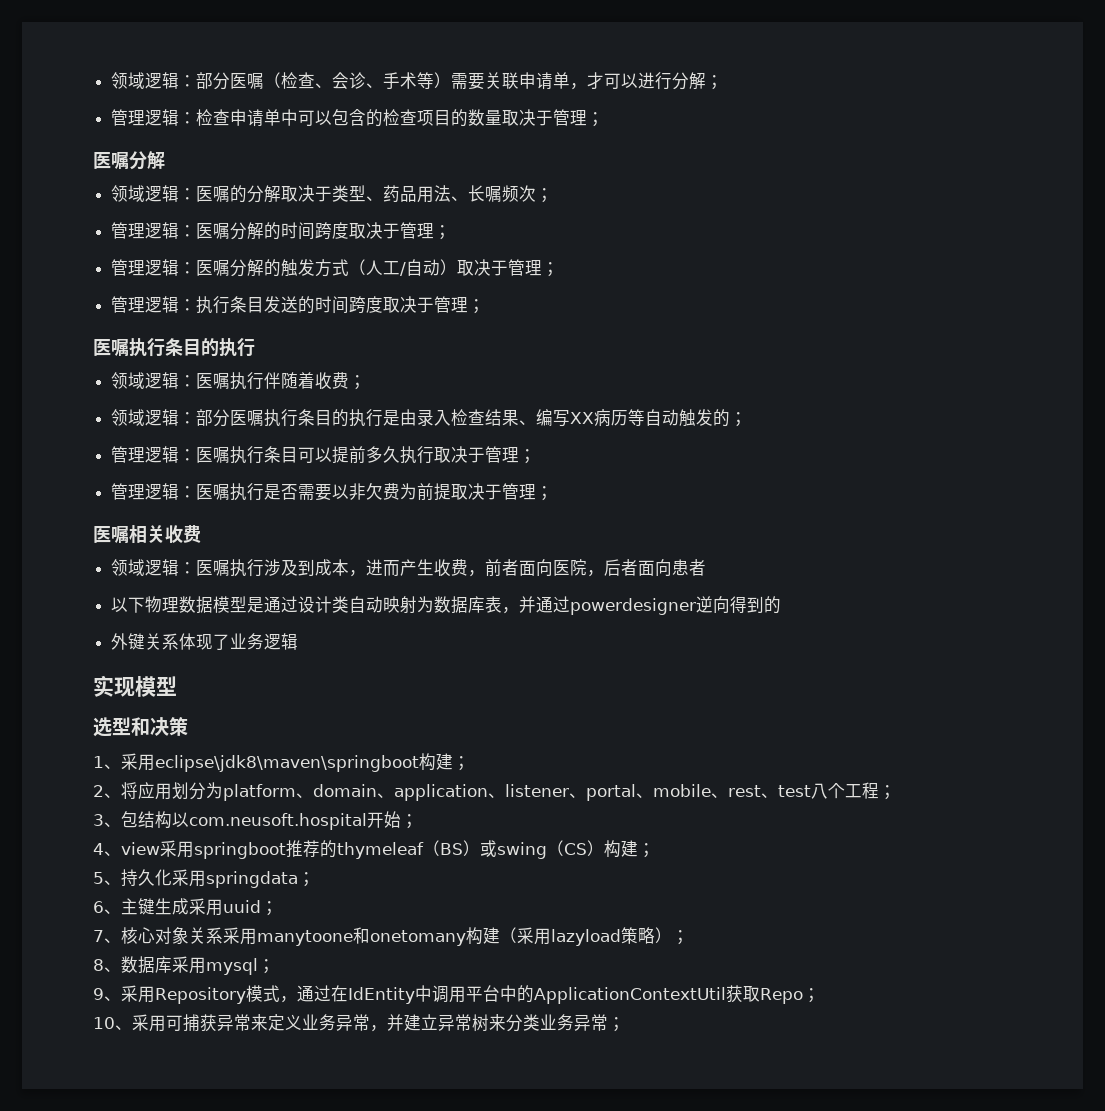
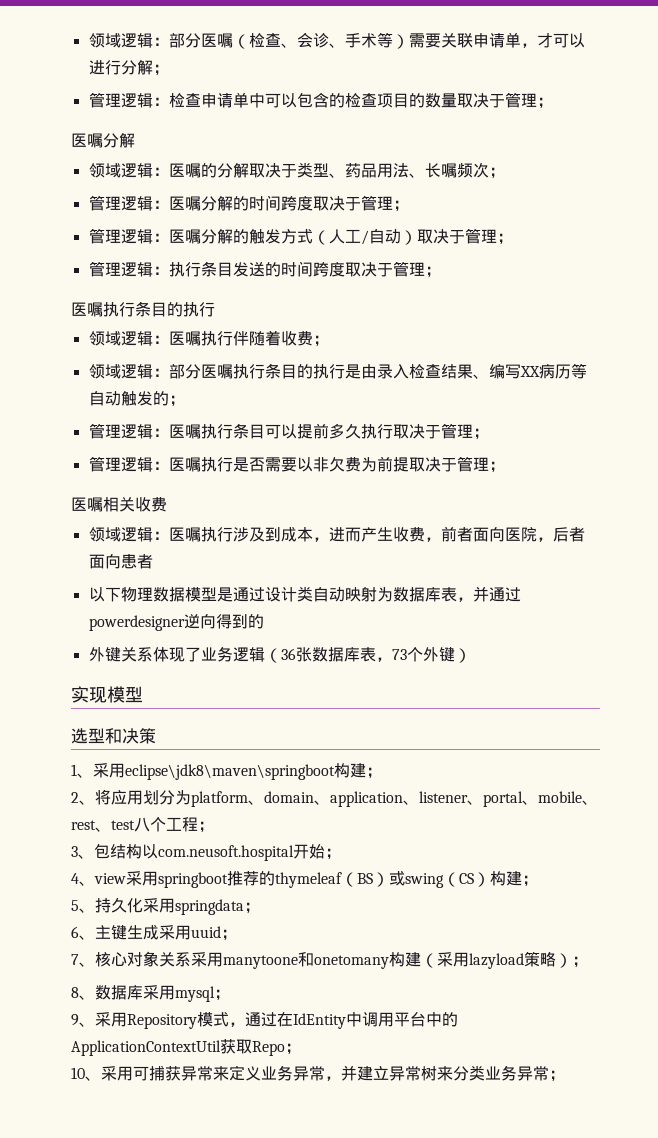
- 外键关系体现了业务逻辑
+ 外键关系体现了业务逻辑（36张数据库表，73个外键）

